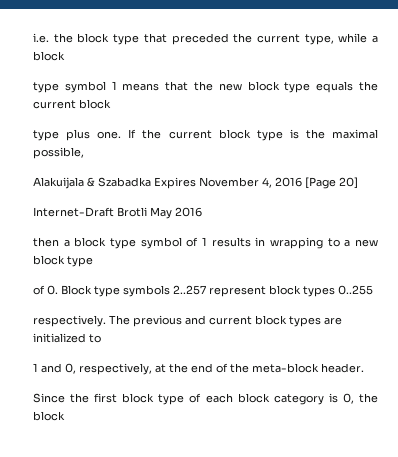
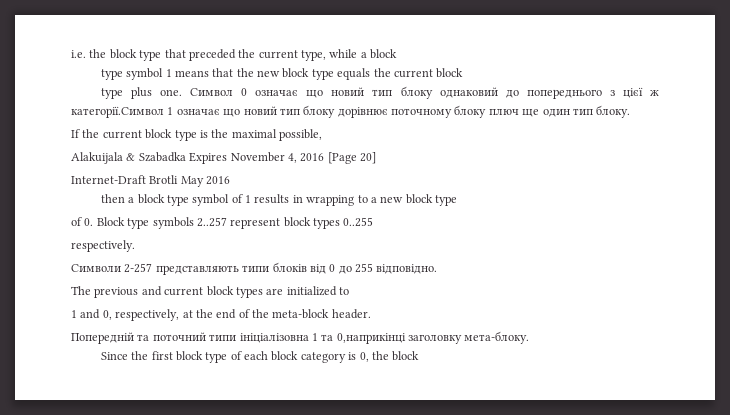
- type plus one. If the current block type is the maximal possible,
+ type plus one. Символ 0 означає що новий тип блоку однаковий до попереднього з цієї ж категорії.Символ 1 означає що новий тип блоку дорівнює поточному блоку плюч ще один тип блоку.
+ If the current block type is the maximal possible,
- respectively. The previous and current block types are initialized to
+ respectively.
+ Символи 2-257 представляють типи блоків від 0 до 255 відповідно.
+ The previous and current block types are initialized to
+ Попередній та поточний типи ініціалізовна 1 та 0,наприкінці заголовку мета-блоку.

